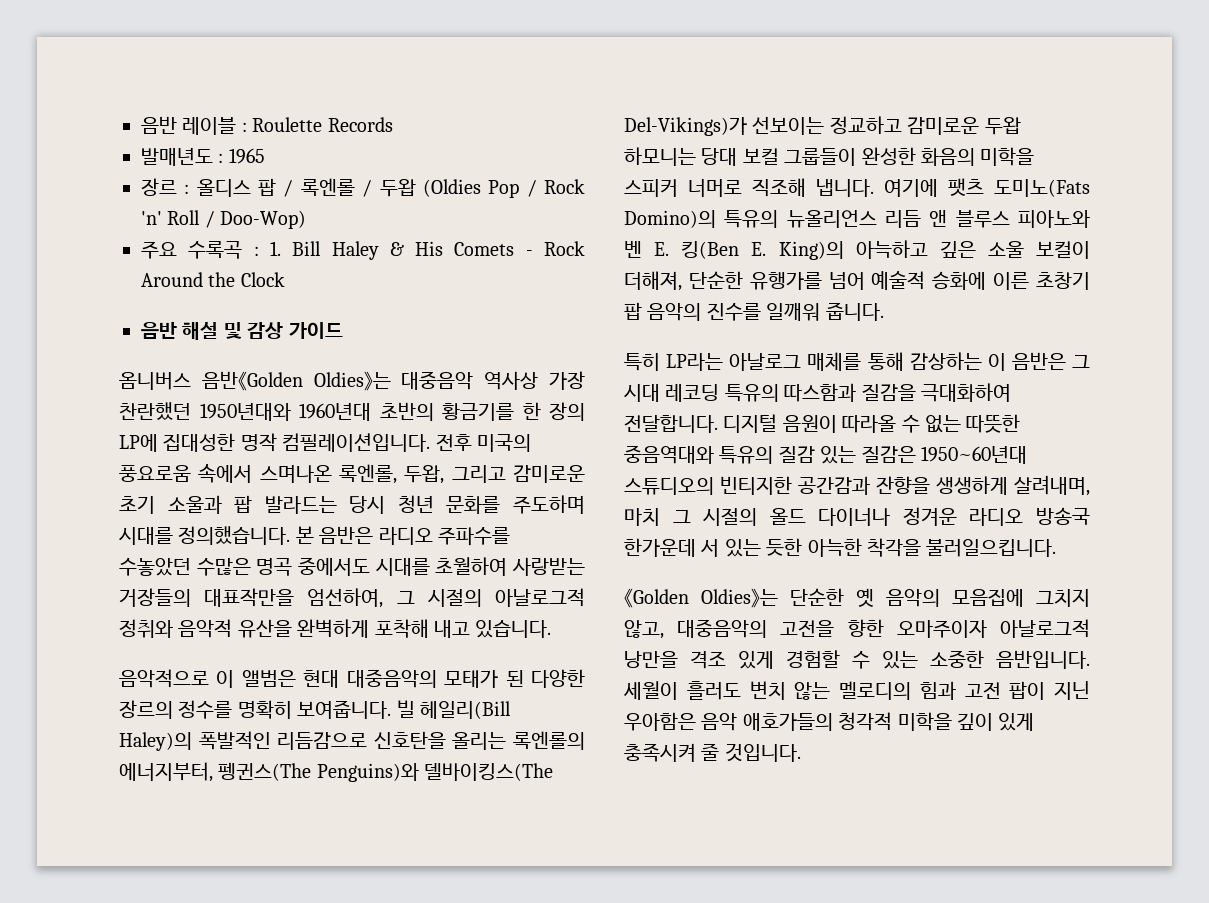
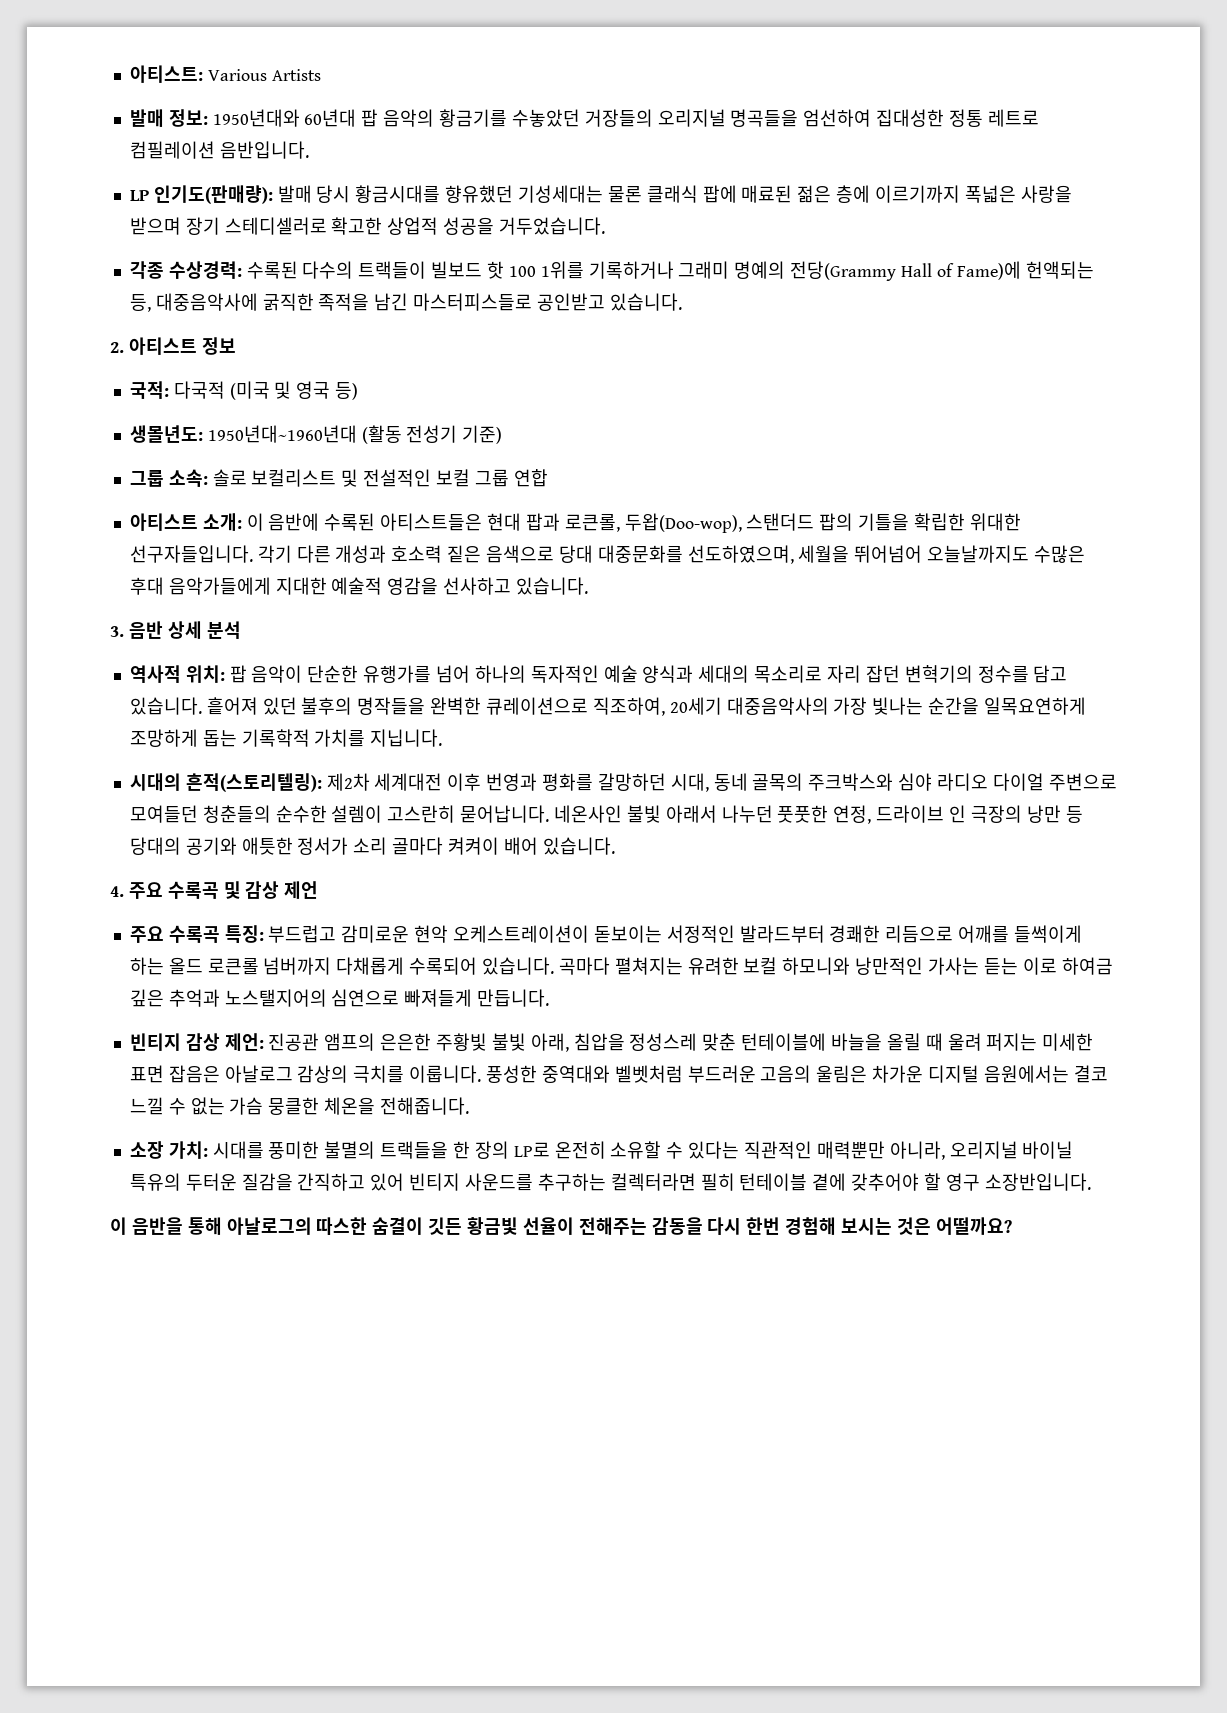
- 음반 레이블 : Roulette Records
- 발매년도 : 1965
- 장르 : 올디스 팝 / 록엔롤 / 두왑 (Oldies Pop / Rock 'n' Roll / Doo-Wop)
- 주요 수록곡 : 1. Bill Haley & His Comets - Rock Around the Clock
- 음반 해설 및 감상 가이드
- 옴니버스 음반《Golden Oldies》는 대중음악 역사상 가장 찬란했던 1950년대와 1960년대 초반의 황금기를 한 장의 LP에 집대성한 명작 컴필레이션입니다. 전후 미국의 풍요로움 속에서 스며나온 록엔롤, 두왑, 그리고 감미로운 초기 소울과 팝 발라드는 당시 청년 문화를 주도하며 시대를 정의했습니다. 본 음반은 라디오 주파수를 수놓았던 수많은 명곡 중에서도 시대를 초월하여 사랑받는 거장들의 대표작만을 엄선하여, 그 시절의 아날로그적 정취와 음악적 유산을 완벽하게 포착해 내고 있습니다.
- 음악적으로 이 앨범은 현대 대중음악의 모태가 된 다양한 장르의 정수를 명확히 보여줍니다. 빌 헤일리(Bill Haley)의 폭발적인 리듬감으로 신호탄을 올리는 록엔롤의 에너지부터, 펭귄스(The Penguins)와 델바이킹스(The Del-Vikings)가 선보이는 정교하고 감미로운 두왑 하모니는 당대 보컬 그룹들이 완성한 화음의 미학을 스피커 너머로 직조해 냅니다. 여기에 팻츠 도미노(Fats Domino)의 특유의 뉴올리언스 리듬 앤 블루스 피아노와 벤 E. 킹(Ben E. King)의 아늑하고 깊은 소울 보컬이 더해져, 단순한 유행가를 넘어 예술적 승화에 이른 초창기 팝 음악의 진수를 일깨워 줍니다.
- 특히 LP라는 아날로그 매체를 통해 감상하는 이 음반은 그 시대 레코딩 특유의 따스함과 질감을 극대화하여 전달합니다. 디지털 음원이 따라올 수 없는 따뜻한 중음역대와 특유의 질감 있는 질감은 1950~60년대 스튜디오의 빈티지한 공간감과 잔향을 생생하게 살려내며, 마치 그 시절의 올드 다이너나 정겨운 라디오 방송국 한가운데 서 있는 듯한 아늑한 착각을 불러일으킵니다.
- 《Golden Oldies》는 단순한 옛 음악의 모음집에 그치지 않고, 대중음악의 고전을 향한 오마주이자 아날로그적 낭만을 격조 있게 경험할 수 있는 소중한 음반입니다. 세월이 흘러도 변치 않는 멜로디의 힘과 고전 팝이 지닌 우아함은 음악 애호가들의 청각적 미학을 깊이 있게 충족시켜 줄 것입니다.
+ 아티스트: Various Artists
+ 발매 정보: 1950년대와 60년대 팝 음악의 황금기를 수놓았던 거장들의 오리지널 명곡들을 엄선하여 집대성한 정통 레트로 컴필레이션 음반입니다.
+ LP 인기도(판매량): 발매 당시 황금시대를 향유했던 기성세대는 물론 클래식 팝에 매료된 젊은 층에 이르기까지 폭넓은 사랑을 받으며 장기 스테디셀러로 확고한 상업적 성공을 거두었습니다.
+ 각종 수상경력: 수록된 다수의 트랙들이 빌보드 핫 100 1위를 기록하거나 그래미 명예의 전당(Grammy Hall of Fame)에 헌액되는 등, 대중음악사에 굵직한 족적을 남긴 마스터피스들로 공인받고 있습니다.
+ 2. 아티스트 정보
+ 국적: 다국적 (미국 및 영국 등)
+ 생몰년도: 1950년대~1960년대 (활동 전성기 기준)
+ 그룹 소속: 솔로 보컬리스트 및 전설적인 보컬 그룹 연합
+ 아티스트 소개: 이 음반에 수록된 아티스트들은 현대 팝과 로큰롤, 두왑(Doo-wop), 스탠더드 팝의 기틀을 확립한 위대한 선구자들입니다. 각기 다른 개성과 호소력 짙은 음색으로 당대 대중문화를 선도하였으며, 세월을 뛰어넘어 오늘날까지도 수많은 후대 음악가들에게 지대한 예술적 영감을 선사하고 있습니다.
+ 3. 음반 상세 분석
+ 역사적 위치: 팝 음악이 단순한 유행가를 넘어 하나의 독자적인 예술 양식과 세대의 목소리로 자리 잡던 변혁기의 정수를 담고 있습니다. 흩어져 있던 불후의 명작들을 완벽한 큐레이션으로 직조하여, 20세기 대중음악사의 가장 빛나는 순간을 일목요연하게 조망하게 돕는 기록학적 가치를 지닙니다.
+ 시대의 흔적(스토리텔링): 제2차 세계대전 이후 번영과 평화를 갈망하던 시대, 동네 골목의 주크박스와 심야 라디오 다이얼 주변으로 모여들던 청춘들의 순수한 설렘이 고스란히 묻어납니다. 네온사인 불빛 아래서 나누던 풋풋한 연정, 드라이브 인 극장의 낭만 등 당대의 공기와 애틋한 정서가 소리 골마다 켜켜이 배어 있습니다.
+ 4. 주요 수록곡 및 감상 제언
+ 주요 수록곡 특징: 부드럽고 감미로운 현악 오케스트레이션이 돋보이는 서정적인 발라드부터 경쾌한 리듬으로 어깨를 들썩이게 하는 올드 로큰롤 넘버까지 다채롭게 수록되어 있습니다. 곡마다 펼쳐지는 유려한 보컬 하모니와 낭만적인 가사는 듣는 이로 하여금 깊은 추억과 노스탤지어의 심연으로 빠져들게 만듭니다.
+ 빈티지 감상 제언: 진공관 앰프의 은은한 주황빛 불빛 아래, 침압을 정성스레 맞춘 턴테이블에 바늘을 올릴 때 울려 퍼지는 미세한 표면 잡음은 아날로그 감상의 극치를 이룹니다. 풍성한 중역대와 벨벳처럼 부드러운 고음의 울림은 차가운 디지털 음원에서는 결코 느낄 수 없는 가슴 뭉클한 체온을 전해줍니다.
+ 소장 가치: 시대를 풍미한 불멸의 트랙들을 한 장의 LP로 온전히 소유할 수 있다는 직관적인 매력뿐만 아니라, 오리지널 바이닐 특유의 두터운 질감을 간직하고 있어 빈티지 사운드를 추구하는 컬렉터라면 필히 턴테이블 곁에 갖추어야 할 영구 소장반입니다.
+ 이 음반을 통해 아날로그의 따스한 숨결이 깃든 황금빛 선율이 전해주는 감동을 다시 한번 경험해 보시는 것은 어떨까요?

